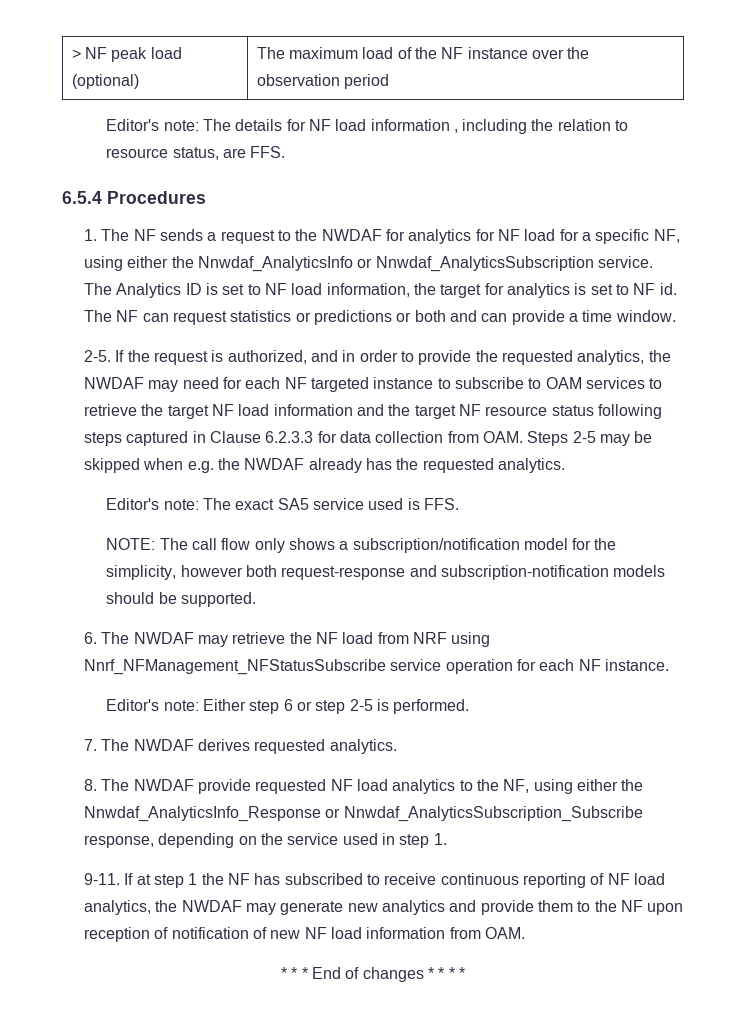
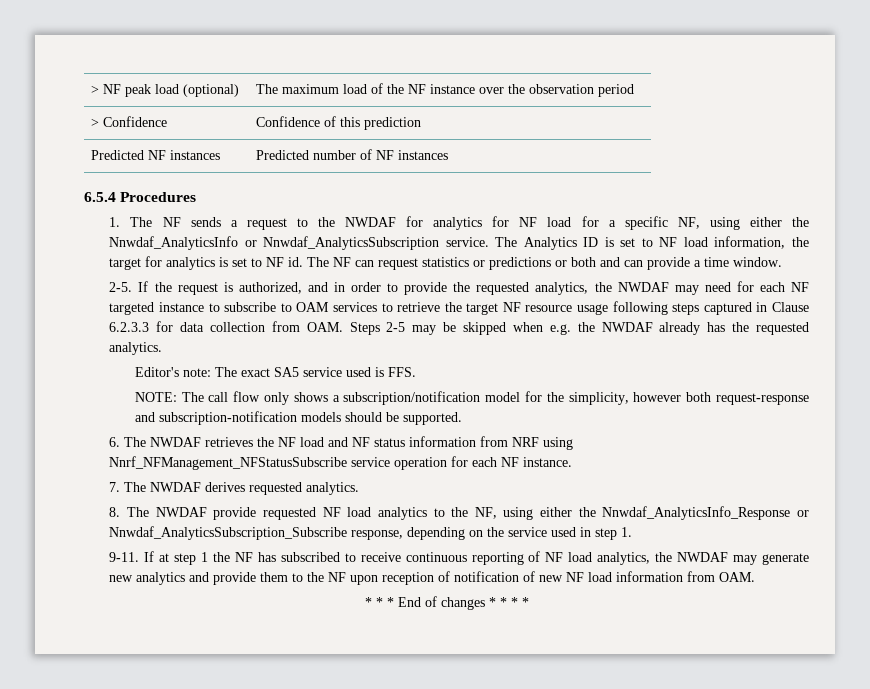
- Editor's note: The details for NF load information , including the relation to resource status, are FFS.
+ > Confidence | Confidence of this prediction
+ Predicted NF instances | Predicted number of NF instances
- If the request is authorized, and in order to provide the requested analytics, the NWDAF may need for each NF targeted instance to subscribe to OAM services to retrieve the target NF load information and the target NF resource status following steps captured in Clause 6.2.3.3 for data collection from OAM. Steps 2-5 may be skipped when e.g. the NWDAF already has the requested analytics.
+ If the request is authorized, and in order to provide the requested analytics, the NWDAF may need for each NF targeted instance to subscribe to OAM services to retrieve the target NF resource usage following steps captured in Clause 6.2.3.3 for data collection from OAM. Steps 2-5 may be skipped when e.g. the NWDAF already has the requested analytics.
- 6. The NWDAF may retrieve the NF load from NRF using Nnrf_NFManagement_NFStatusSubscribe service operation for each NF instance.
+ 6. The NWDAF retrieves the NF load and NF status information from NRF using Nnrf_NFManagement_NFStatusSubscribe service operation for each NF instance.
- Editor's note: Either step 6 or step 2-5 is performed.

